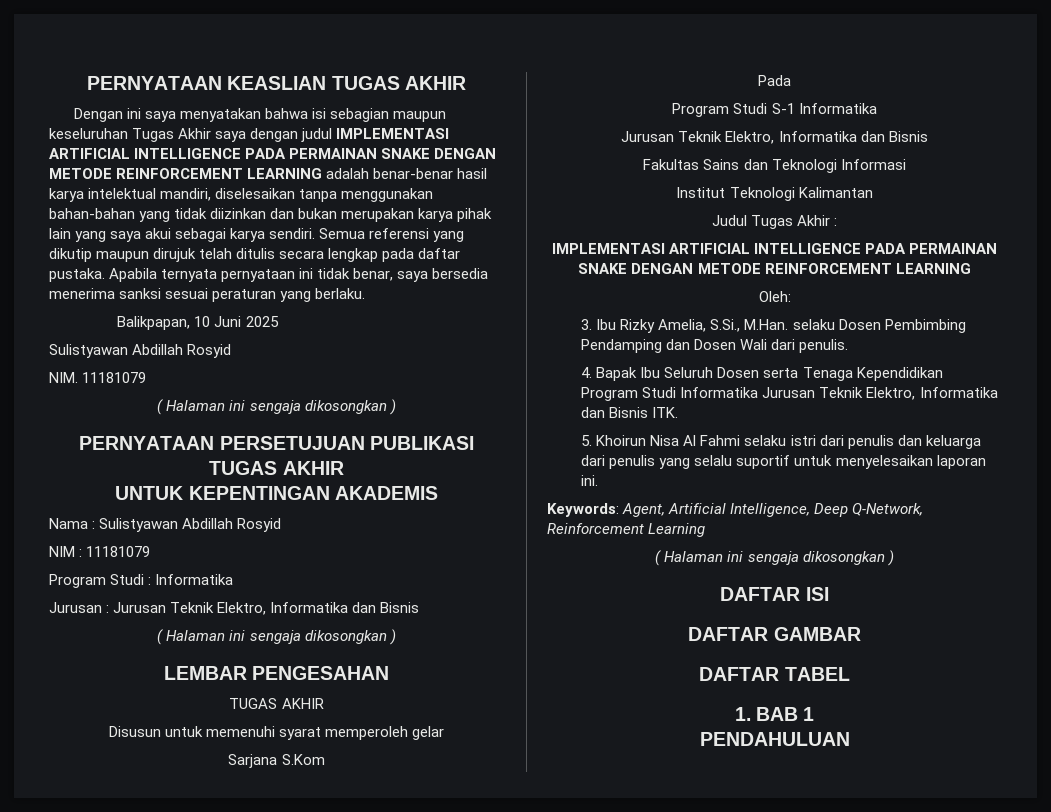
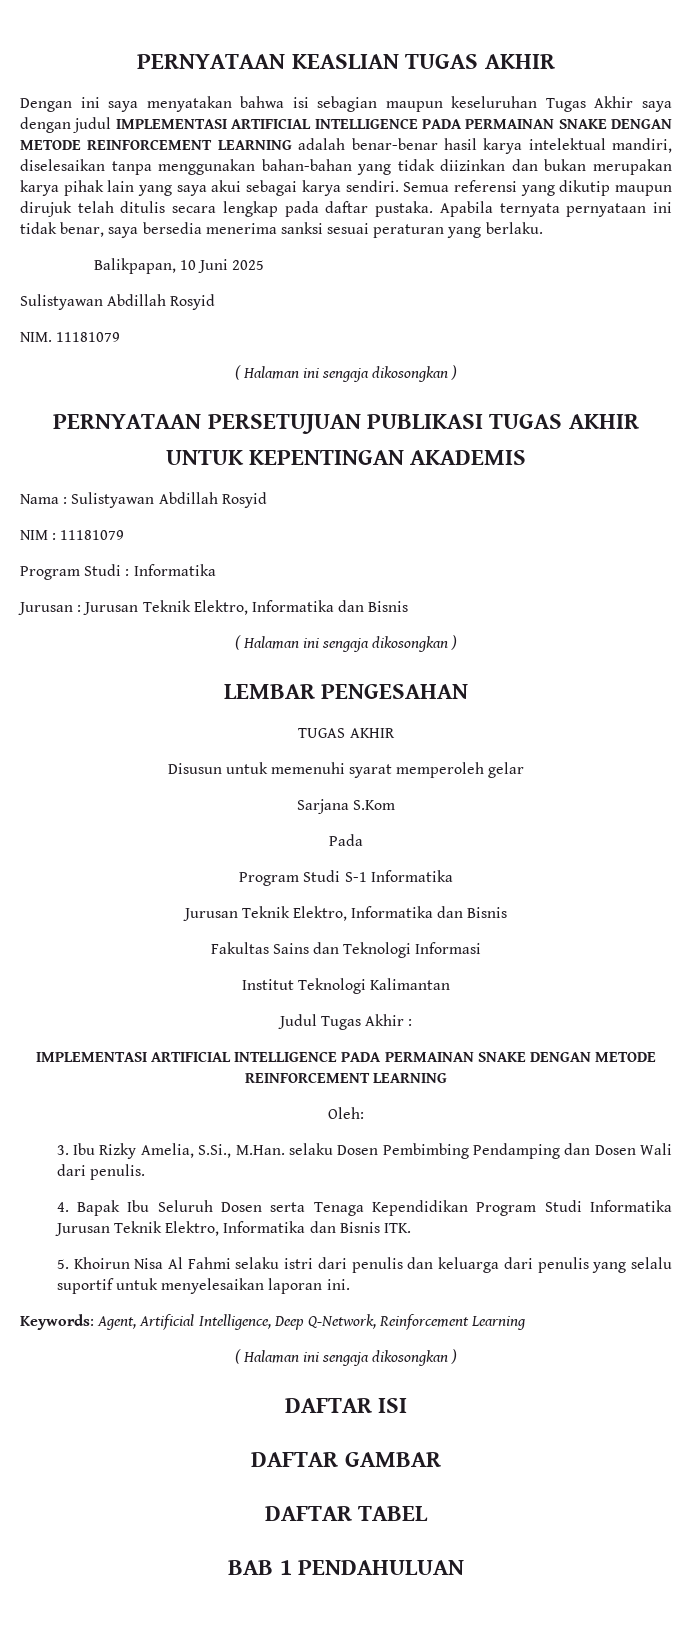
- 1. BAB 1
- PENDAHULUAN
+ BAB 1 PENDAHULUAN

